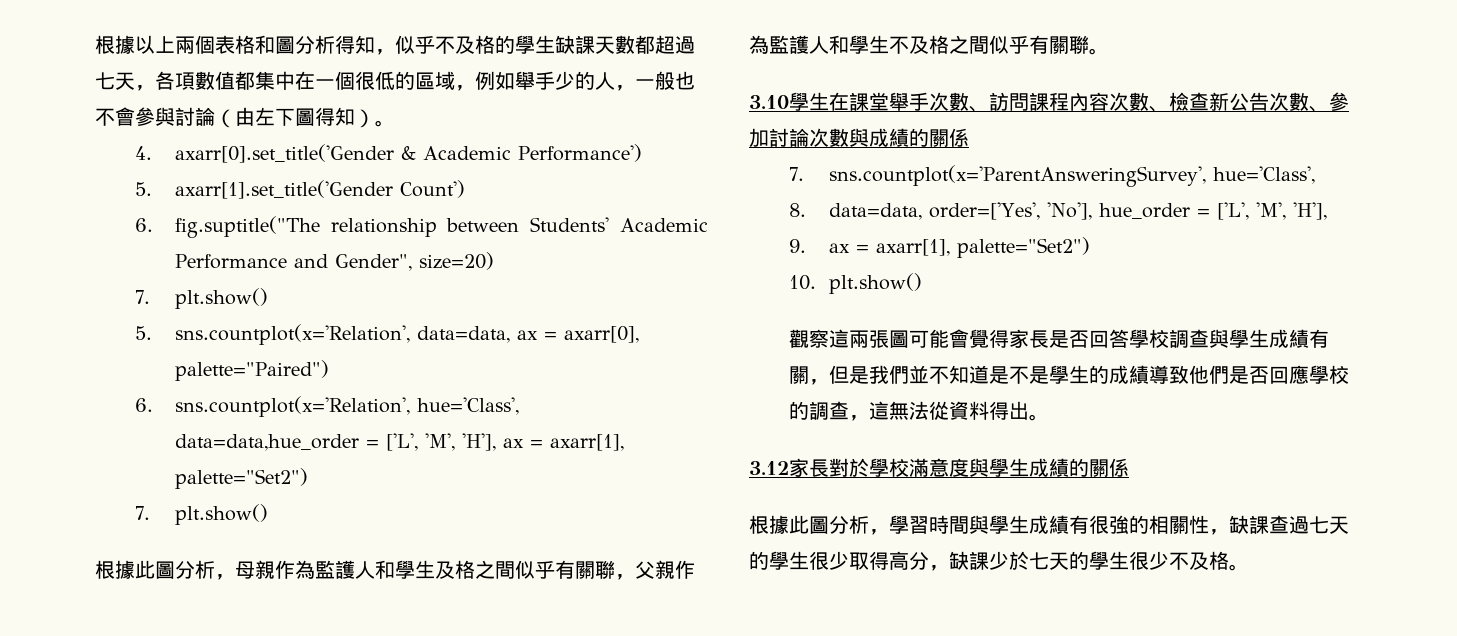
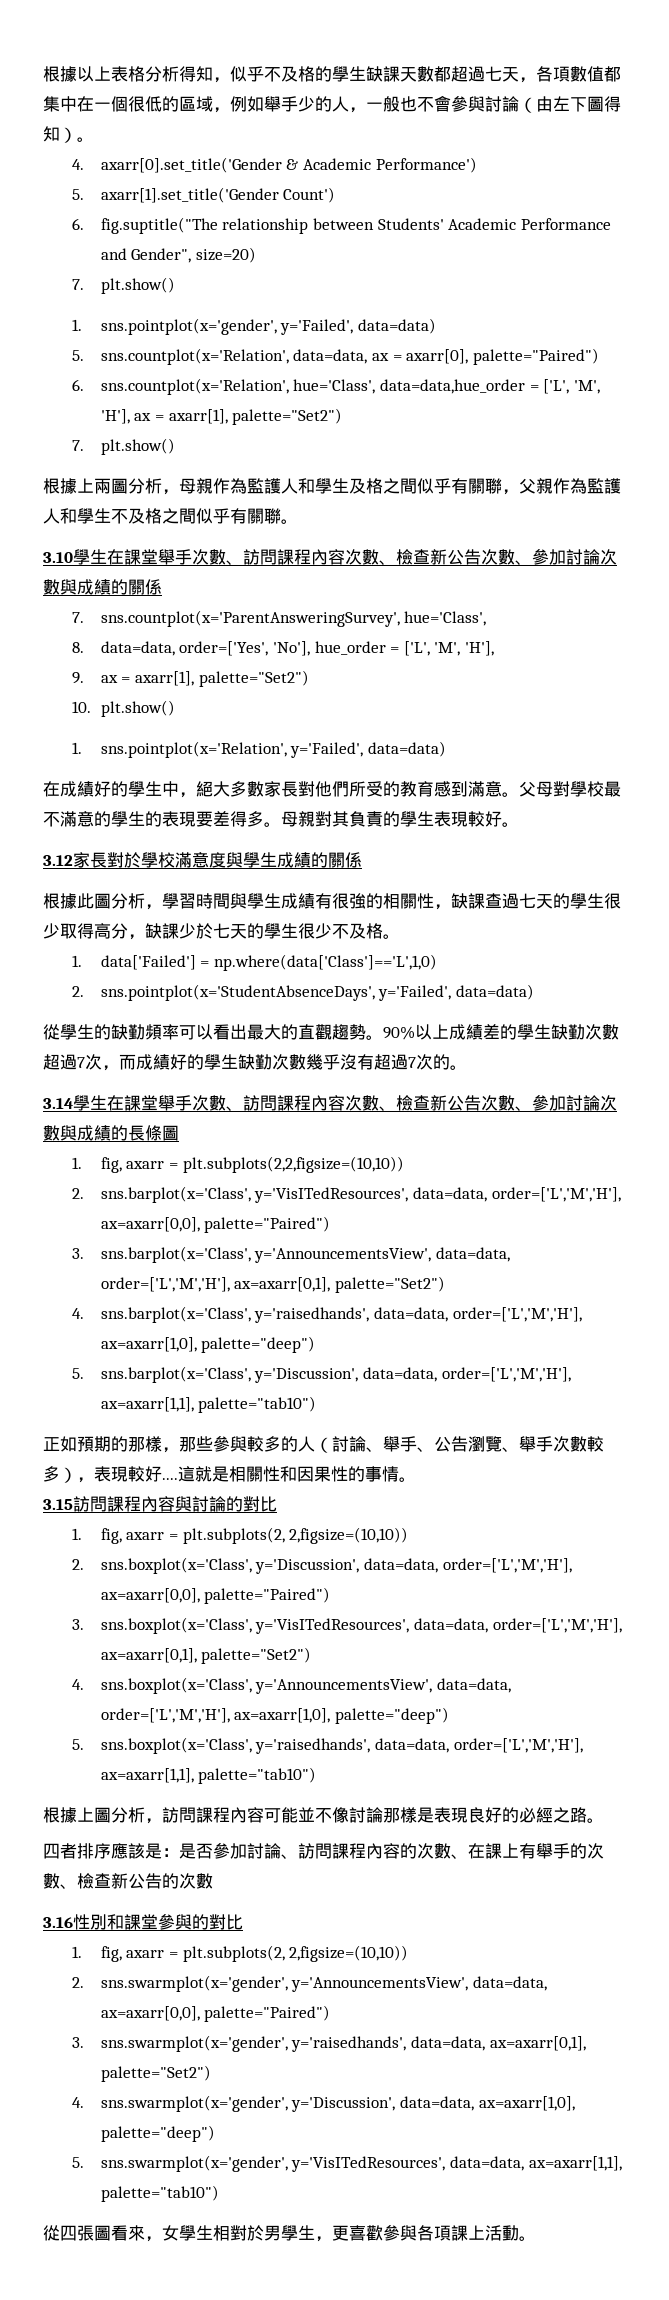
- 根據以上兩個表格和圖分析得知，似乎不及格的學生缺課天數都超過七天，各項數值都集中在一個很低的區域，例如舉手少的人，一般也不會參與討論（由左下圖得知）。
+ 根據以上表格分析得知，似乎不及格的學生缺課天數都超過七天，各項數值都集中在一個很低的區域，例如舉手少的人，一般也不會參與討論（由左下圖得知）。
+ 1. sns.pointplot(x='gender', y='Failed', data=data)
- 根據此圖分析，母親作為監護人和學生及格之間似乎有關聯，父親作為監護人和學生不及格之間似乎有關聯。
+ 根據上兩圖分析，母親作為監護人和學生及格之間似乎有關聯，父親作為監護人和學生不及格之間似乎有關聯。
- 觀察這兩張圖可能會覺得家長是否回答學校調查與學生成績有關，但是我們並不知道是不是學生的成績導致他們是否回應學校的調查，這無法從資料得出。
+ 1. sns.pointplot(x='Relation', y='Failed', data=data)
+ 在成績好的學生中，絕大多數家長對他們所受的教育感到滿意。父母對學校最不滿意的學生的表現要差得多。母親對其負責的學生表現較好。
+ 1. data['Failed'] = np.where(data['Class']=='L',1,0)
+ 2. sns.pointplot(x='StudentAbsenceDays', y='Failed', data=data)
+ 從學生的缺勤頻率可以看出最大的直觀趨勢。90%以上成績差的學生缺勤次數超過7次，而成績好的學生缺勤次數幾乎沒有超過7次的。
+ 3.14學生在課堂舉手次數、訪問課程內容次數、檢查新公告次數、參加討論次數與成績的長條圖
+ 1. fig, axarr = plt.subplots(2,2,figsize=(10,10))
+ 2. sns.barplot(x='Class', y='VisITedResources', data=data, order=['L','M','H'], ax=axarr[0,0], palette="Paired")
+ 3. sns.barplot(x='Class', y='AnnouncementsView', data=data, order=['L','M','H'], ax=axarr[0,1], palette="Set2")
+ 4. sns.barplot(x='Class', y='raisedhands', data=data, order=['L','M','H'], ax=axarr[1,0], palette="deep")
+ 5. sns.barplot(x='Class', y='Discussion', data=data, order=['L','M','H'], ax=axarr[1,1], palette="tab10")
+ 正如預期的那樣，那些參與較多的人（討論、舉手、公告瀏覽、舉手次數較多），表現較好....這就是相關性和因果性的事情。
+ 3.15訪問課程內容與討論的對比
+ 1. fig, axarr = plt.subplots(2, 2,figsize=(10,10))
+ 2. sns.boxplot(x='Class', y='Discussion', data=data, order=['L','M','H'], ax=axarr[0,0], palette="Paired")
+ 3. sns.boxplot(x='Class', y='VisITedResources', data=data, order=['L','M','H'], ax=axarr[0,1], palette="Set2")
+ 4. sns.boxplot(x='Class', y='AnnouncementsView', data=data, order=['L','M','H'], ax=axarr[1,0], palette="deep")
+ 5. sns.boxplot(x='Class', y='raisedhands', data=data, order=['L','M','H'], ax=axarr[1,1], palette="tab10")
+ 根據上圖分析，訪問課程內容可能並不像討論那樣是表現良好的必經之路。
+ 四者排序應該是：是否參加討論、訪問課程內容的次數、在課上有舉手的次數、檢查新公告的次數
+ 3.16性別和課堂參與的對比
+ 1. fig, axarr = plt.subplots(2, 2,figsize=(10,10))
+ 2. sns.swarmplot(x='gender', y='AnnouncementsView', data=data, ax=axarr[0,0], palette="Paired")
+ 3. sns.swarmplot(x='gender', y='raisedhands', data=data, ax=axarr[0,1], palette="Set2")
+ 4. sns.swarmplot(x='gender', y='Discussion', data=data, ax=axarr[1,0], palette="deep")
+ 5. sns.swarmplot(x='gender', y='VisITedResources', data=data, ax=axarr[1,1], palette="tab10")
+ 從四張圖看來，女學生相對於男學生，更喜歡參與各項課上活動。

